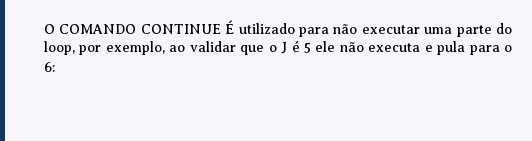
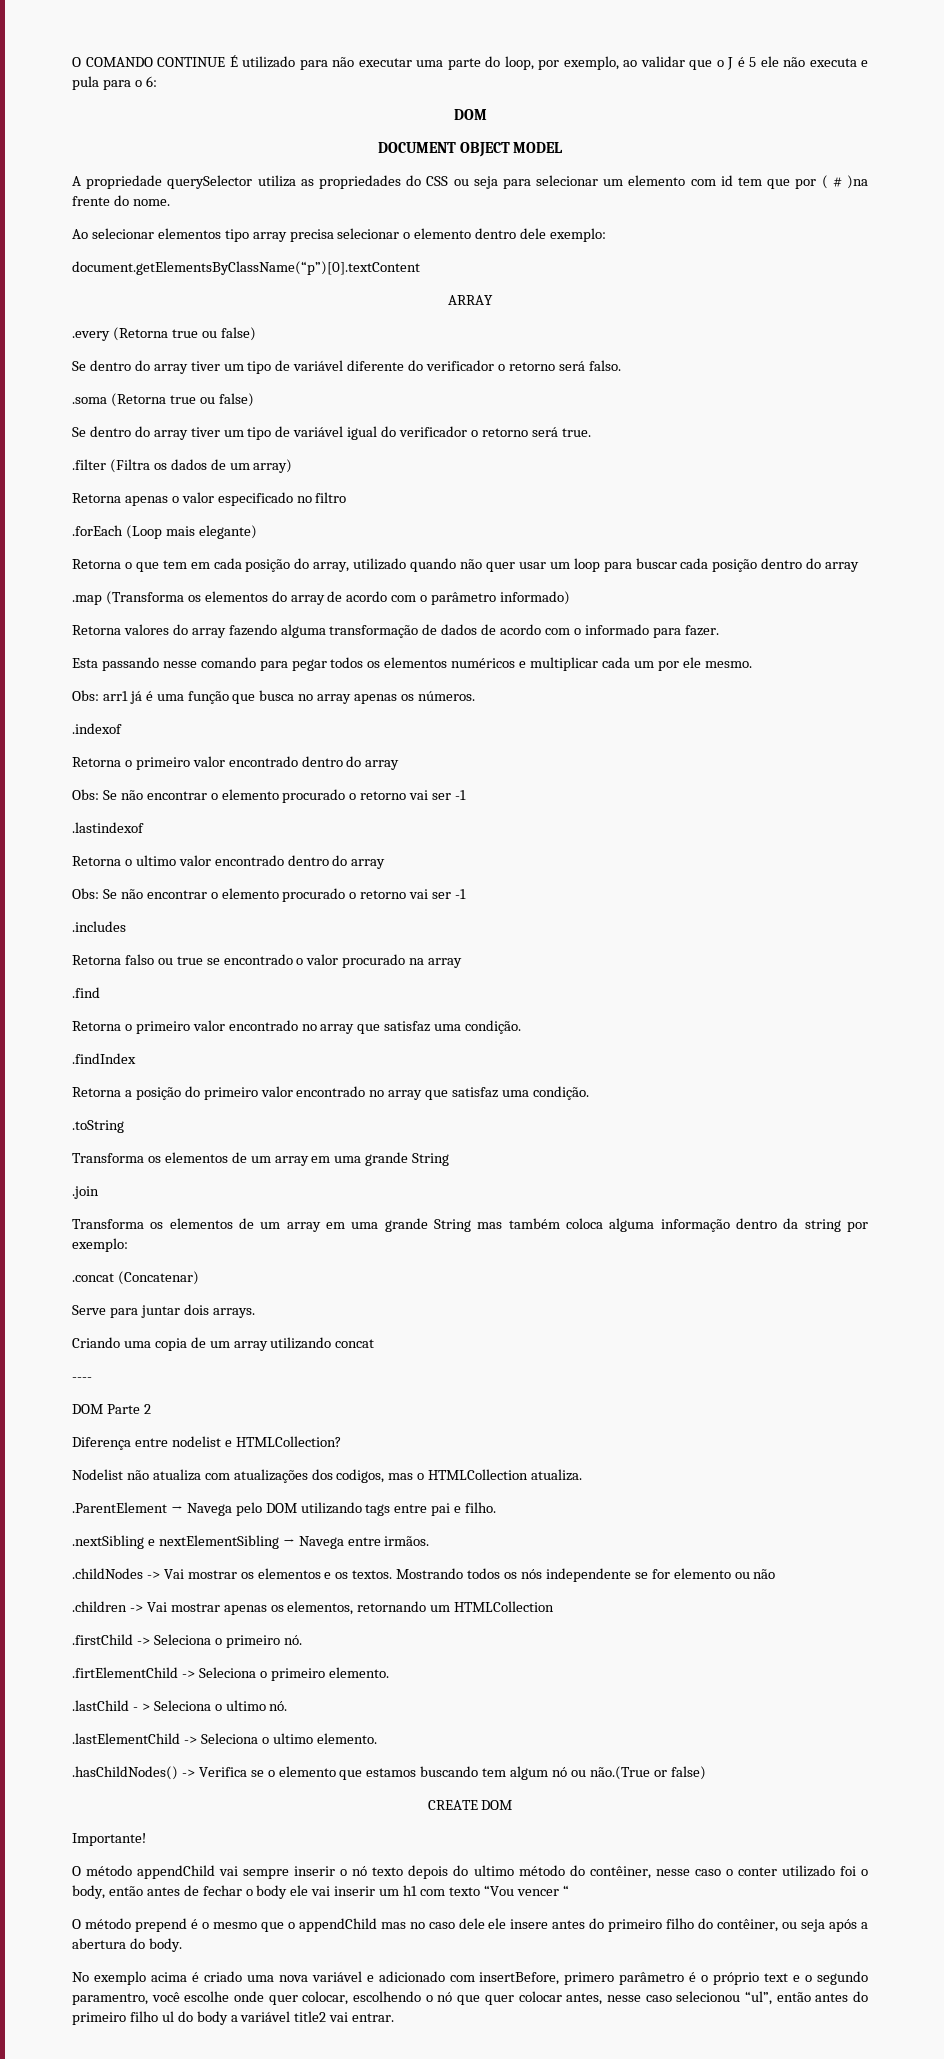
  O COMANDO CONTINUE É utilizado para não executar uma parte do loop, por exemplo, ao validar que o J é 5 ele não executa e pula para o 6:
+ DOM
+ DOCUMENT OBJECT MODEL
+ A propriedade querySelector utiliza as propriedades do CSS ou seja para selecionar um elemento com id tem que por ( # )na frente do nome.
+ Ao selecionar elementos tipo array precisa selecionar o elemento dentro dele exemplo:
+ document.getElementsByClassName(“p”)[0].textContent
+ ARRAY
+ .every (Retorna true ou false)
+ Se dentro do array tiver um tipo de variável diferente do verificador o retorno será falso.
+ .soma (Retorna true ou false)
+ Se dentro do array tiver um tipo de variável igual do verificador o retorno será true.
+ .filter (Filtra os dados de um array)
+ Retorna apenas o valor especificado no filtro
+ .forEach (Loop mais elegante)
+ Retorna o que tem em cada posição do array, utilizado quando não quer usar um loop para buscar cada posição dentro do array
+ .map (Transforma os elementos do array de acordo com o parâmetro informado)
+ Retorna valores do array fazendo alguma transformação de dados de acordo com o informado para fazer.
+ Esta passando nesse comando para pegar todos os elementos numéricos e multiplicar cada um por ele mesmo.
+ Obs: arr1 já é uma função que busca no array apenas os números.
+ .indexof
+ Retorna o primeiro valor encontrado dentro do array
+ Obs: Se não encontrar o elemento procurado o retorno vai ser -1
+ .lastindexof
+ Retorna o ultimo valor encontrado dentro do array
+ Obs: Se não encontrar o elemento procurado o retorno vai ser -1
+ .includes
+ Retorna falso ou true se encontrado o valor procurado na array
+ .find
+ Retorna o primeiro valor encontrado no array que satisfaz uma condição.
+ .findIndex
+ Retorna a posição do primeiro valor encontrado no array que satisfaz uma condição.
+ .toString
+ Transforma os elementos de um array em uma grande String
+ .join
+ Transforma os elementos de um array em uma grande String mas também coloca alguma informação dentro da string por exemplo:
+ .concat (Concatenar)
+ Serve para juntar dois arrays.
+ Criando uma copia de um array utilizando concat
+ ----
+ DOM Parte 2
+ Diferença entre nodelist e HTMLCollection?
+ Nodelist não atualiza com atualizações dos codigos, mas o HTMLCollection atualiza.
+ .ParentElement → Navega pelo DOM utilizando tags entre pai e filho.
+ .nextSibling e nextElementSibling → Navega entre irmãos.
+ .childNodes -> Vai mostrar os elementos e os textos. Mostrando todos os nós independente se for elemento ou não
+ .children -> Vai mostrar apenas os elementos, retornando um HTMLCollection
+ .firstChild -> Seleciona o primeiro nó.
+ .firtElementChild -> Seleciona o primeiro elemento.
+ .lastChild - > Seleciona o ultimo nó.
+ .lastElementChild -> Seleciona o ultimo elemento.
+ .hasChildNodes() -> Verifica se o elemento que estamos buscando tem algum nó ou não.(True or false)
+ CREATE DOM
+ Importante!
+ O método appendChild vai sempre inserir o nó texto depois do ultimo método do contêiner, nesse caso o conter utilizado foi o body, então antes de fechar o body ele vai inserir um h1 com texto “Vou vencer “
+ O método prepend é o mesmo que o appendChild mas no caso dele ele insere antes do primeiro filho do contêiner, ou seja após a abertura do body.
+ No exemplo acima é criado uma nova variável e adicionado com insertBefore, primero parâmetro é o próprio text e o segundo paramentro, você escolhe onde quer colocar, escolhendo o nó que quer colocar antes, nesse caso selecionou “ul”, então antes do primeiro filho ul do body a variável title2 vai entrar.

